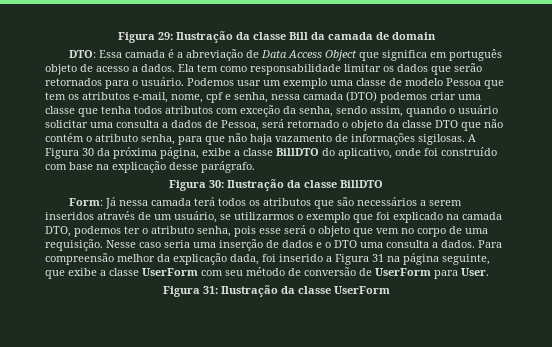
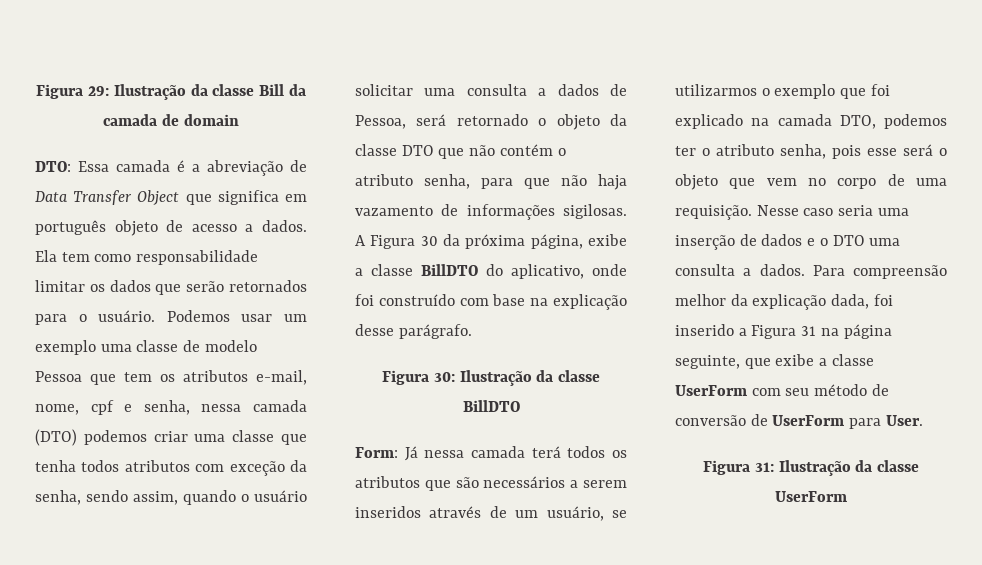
- DTO: Essa camada é a abreviação de Data Access Object que significa em português objeto de acesso a dados.
+ DTO: Essa camada é a abreviação de Data Transfer Object que significa em português objeto de acesso a dados.

